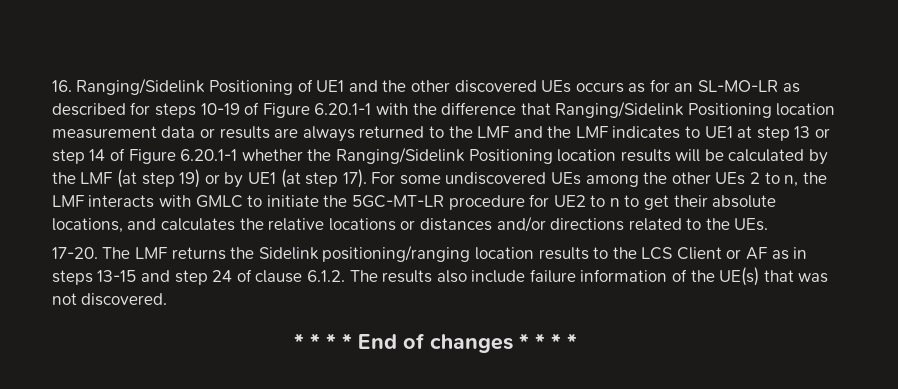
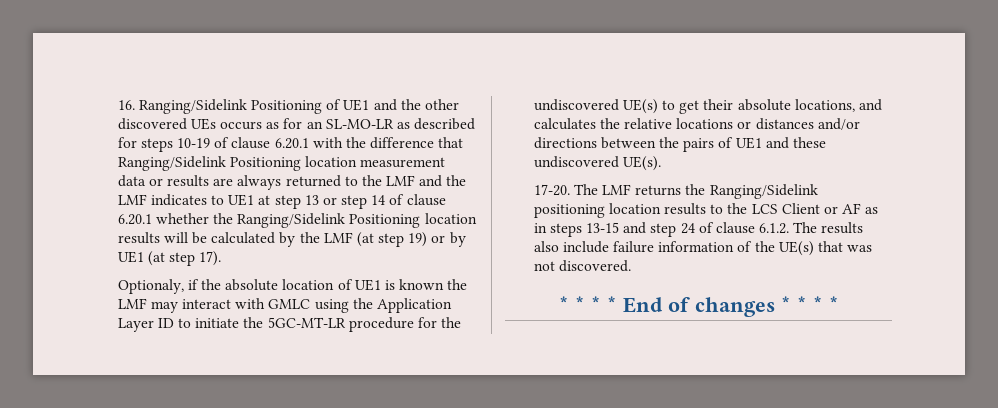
- 16. Ranging/Sidelink Positioning of UE1 and the other discovered UEs occurs as for an SL-MO-LR as described for steps 10-19 of Figure 6.20.1-1 with the difference that Ranging/Sidelink Positioning location measurement data or results are always returned to the LMF and the LMF indicates to UE1 at step 13 or step 14 of Figure 6.20.1-1 whether the Ranging/Sidelink Positioning location results will be calculated by the LMF (at step 19) or by UE1 (at step 17). For some undiscovered UEs among the other UEs 2 to n, the LMF interacts with GMLC to initiate the 5GC-MT-LR procedure for UE2 to n to get their absolute locations, and calculates the relative locations or distances and/or directions related to the UEs.
+ 16. Ranging/Sidelink Positioning of UE1 and the other discovered UEs occurs as for an SL-MO-LR as described for steps 10-19 of clause 6.20.1 with the difference that Ranging/Sidelink Positioning location measurement data or results are always returned to the LMF and the LMF indicates to UE1 at step 13 or step 14 of clause 6.20.1 whether the Ranging/Sidelink Positioning location results will be calculated by the LMF (at step 19) or by UE1 (at step 17).
+ Optionaly, if the absolute location of UE1 is known the LMF may interact with GMLC using the Application Layer ID to initiate the 5GC-MT-LR procedure for the undiscovered UE(s) to get their absolute locations, and calculates the relative locations or distances and/or directions between the pairs of UE1 and these undiscovered UE(s).
- The LMF returns the Sidelink positioning/ranging location results to the LCS Client or AF as in steps 13-15 and step 24 of clause 6.1.2. The results also include failure information of the UE(s) that was not discovered.
+ The LMF returns the Ranging/Sidelink positioning location results to the LCS Client or AF as in steps 13-15 and step 24 of clause 6.1.2. The results also include failure information of the UE(s) that was not discovered.

